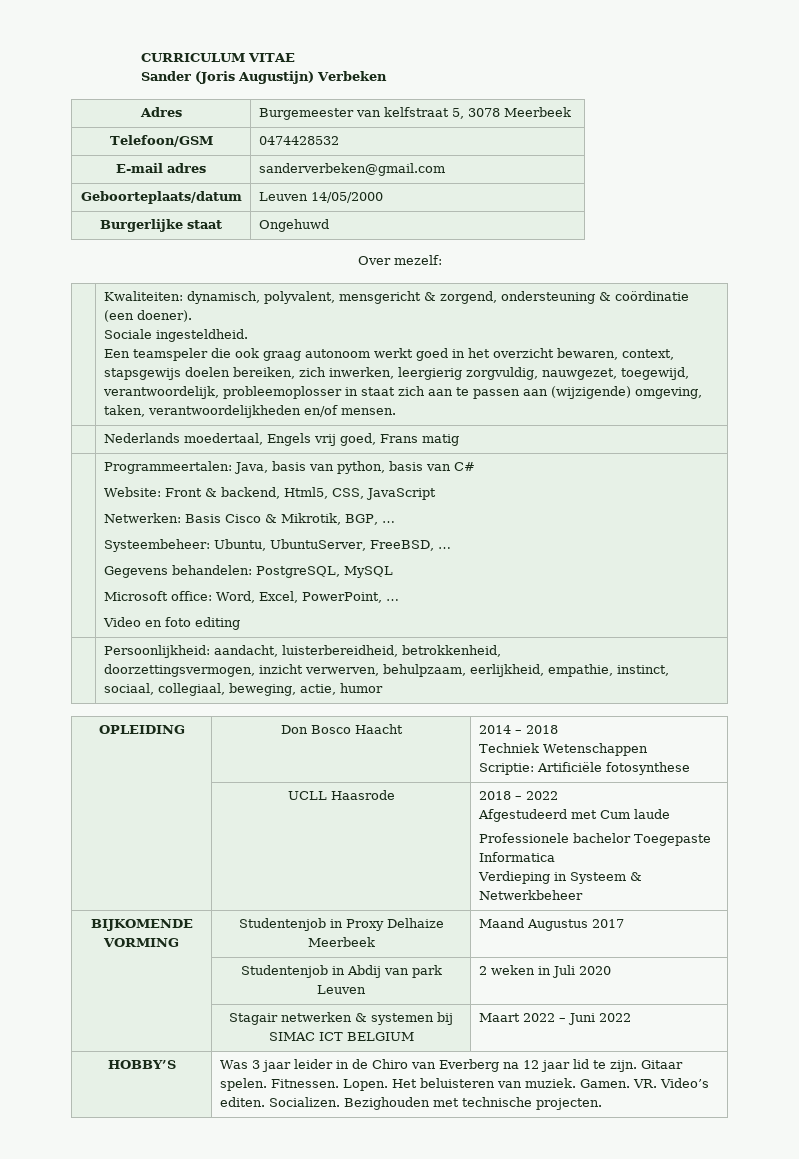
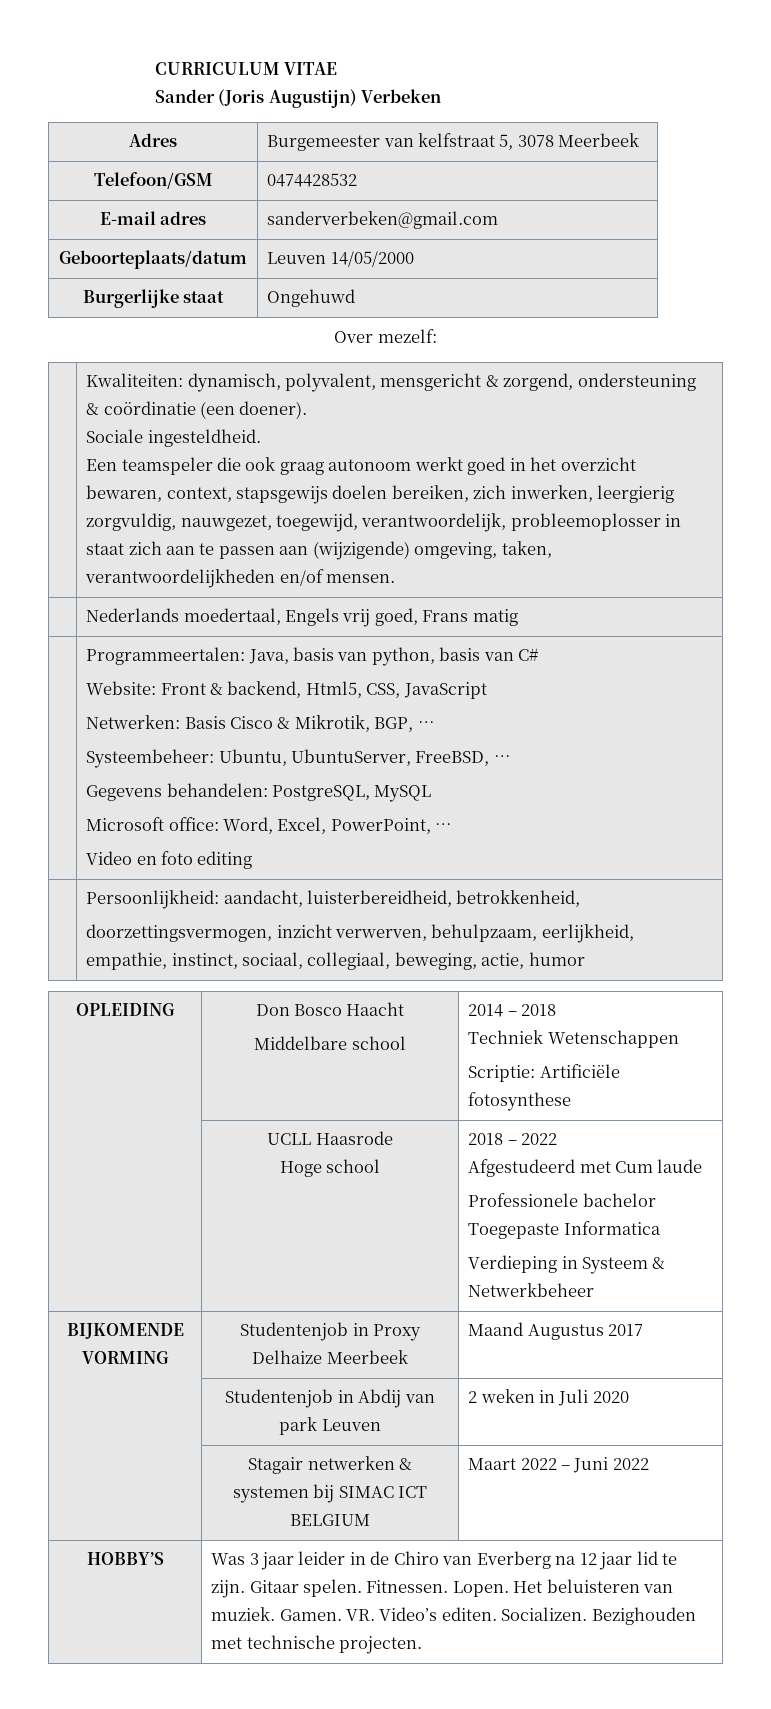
- OPLEIDING | Don Bosco Haacht | 2014 – 2018
+ OPLEIDING | Don Bosco Haacht
+ Middelbare school | 2014 – 2018
- | UCLL Haasrode | 2018 – 2022
+ | UCLL Haasrode
+ Hoge school | 2018 – 2022

